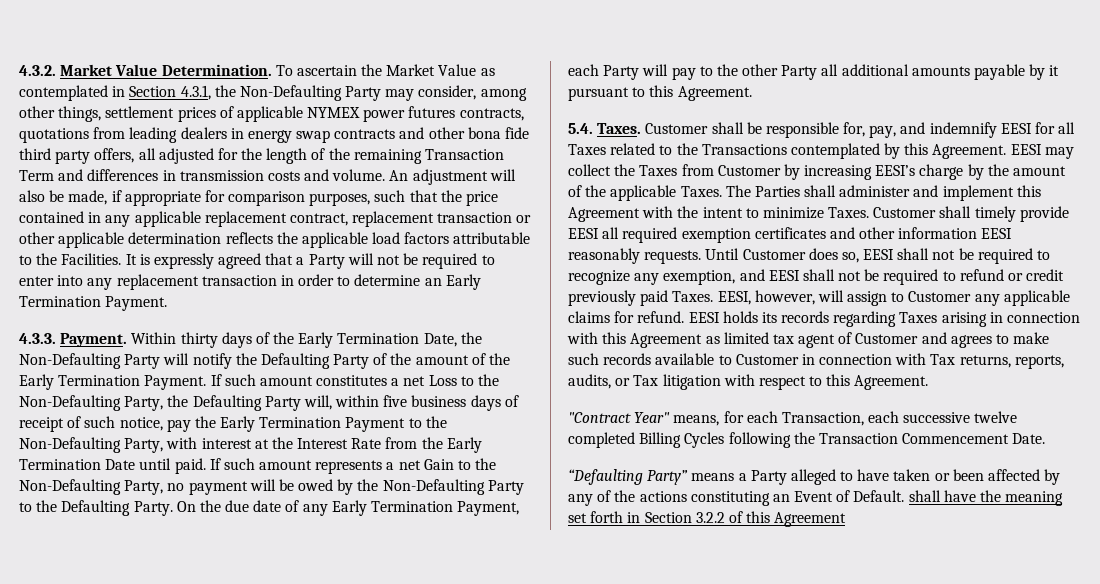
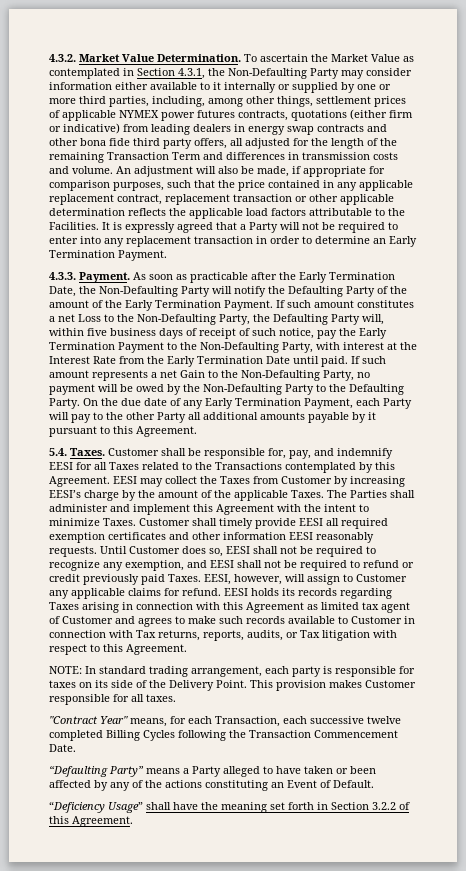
- To ascertain the Market Value as contemplated in Section 4.3.1, the Non-Defaulting Party may consider, among other things, settlement prices of applicable NYMEX power futures contracts, quotations from leading dealers in energy swap contracts and other bona fide third party offers, all adjusted for the length of the remaining Transaction Term and differences in transmission costs and volume.
+ To ascertain the Market Value as contemplated in Section 4.3.1, the Non-Defaulting Party may consider information either available to it internally or supplied by one or more third parties, including, among other things, settlement prices of applicable NYMEX power futures contracts, quotations (either firm or indicative) from leading dealers in energy swap contracts and other bona fide third party offers, all adjusted for the length of the remaining Transaction Term and differences in transmission costs and volume.
- Within thirty days of the Early Termination Date, the Non-Defaulting Party will notify the Defaulting Party of the amount of the Early Termination Payment.
+ As soon as practicable after the Early Termination Date, the Non-Defaulting Party will notify the Defaulting Party of the amount of the Early Termination Payment.
+ NOTE: In standard trading arrangement, each party is responsible for taxes on its side of the Delivery Point. This provision makes Customer responsible for all taxes.
- “Defaulting Party” means a Party alleged to have taken or been affected by any of the actions constituting an Event of Default. shall have the meaning set forth in Section 3.2.2 of this Agreement
+ “Defaulting Party” means a Party alleged to have taken or been affected by any of the actions constituting an Event of Default.
+ “Deficiency Usage” shall have the meaning set forth in Section 3.2.2 of this Agreement.

